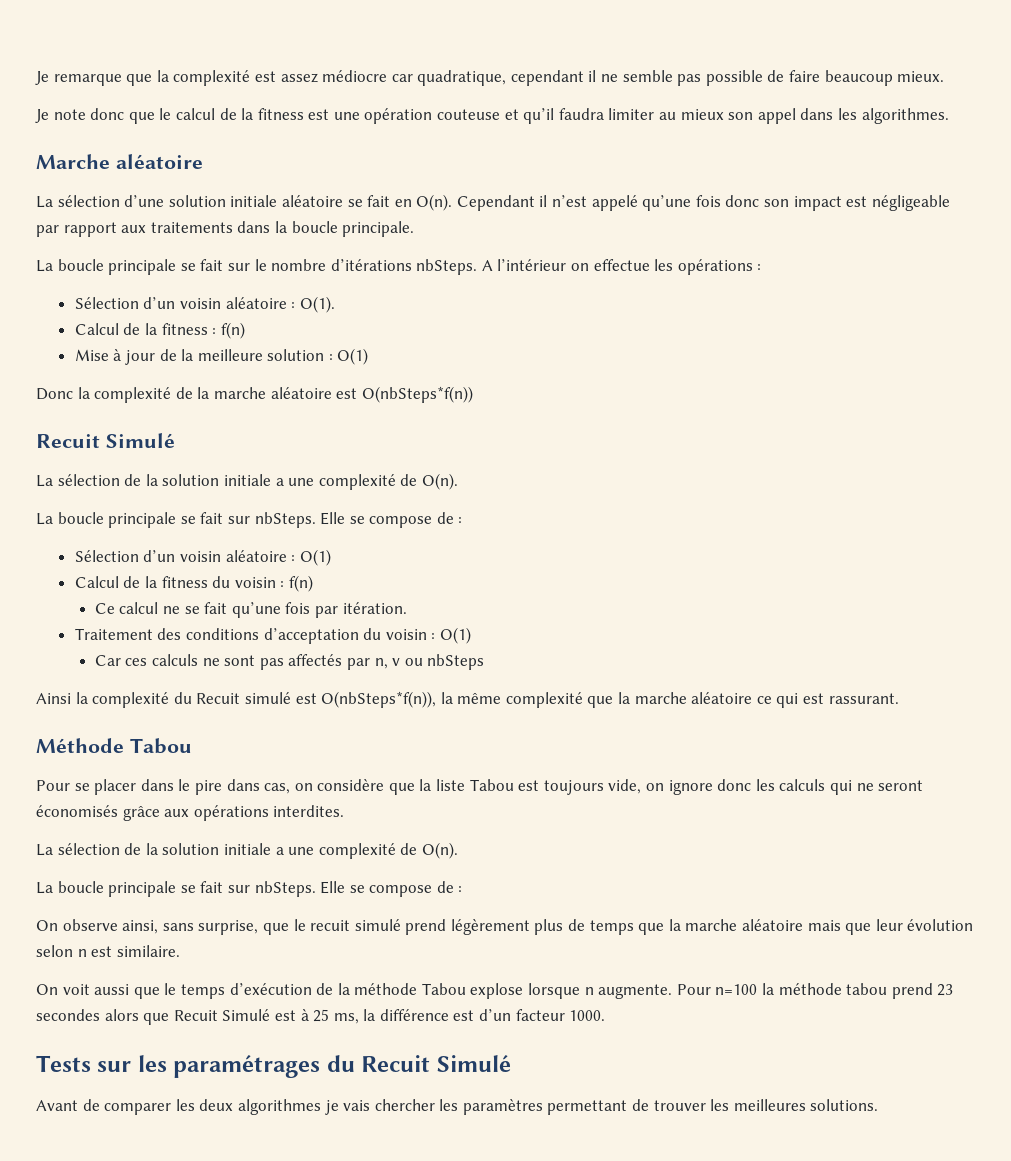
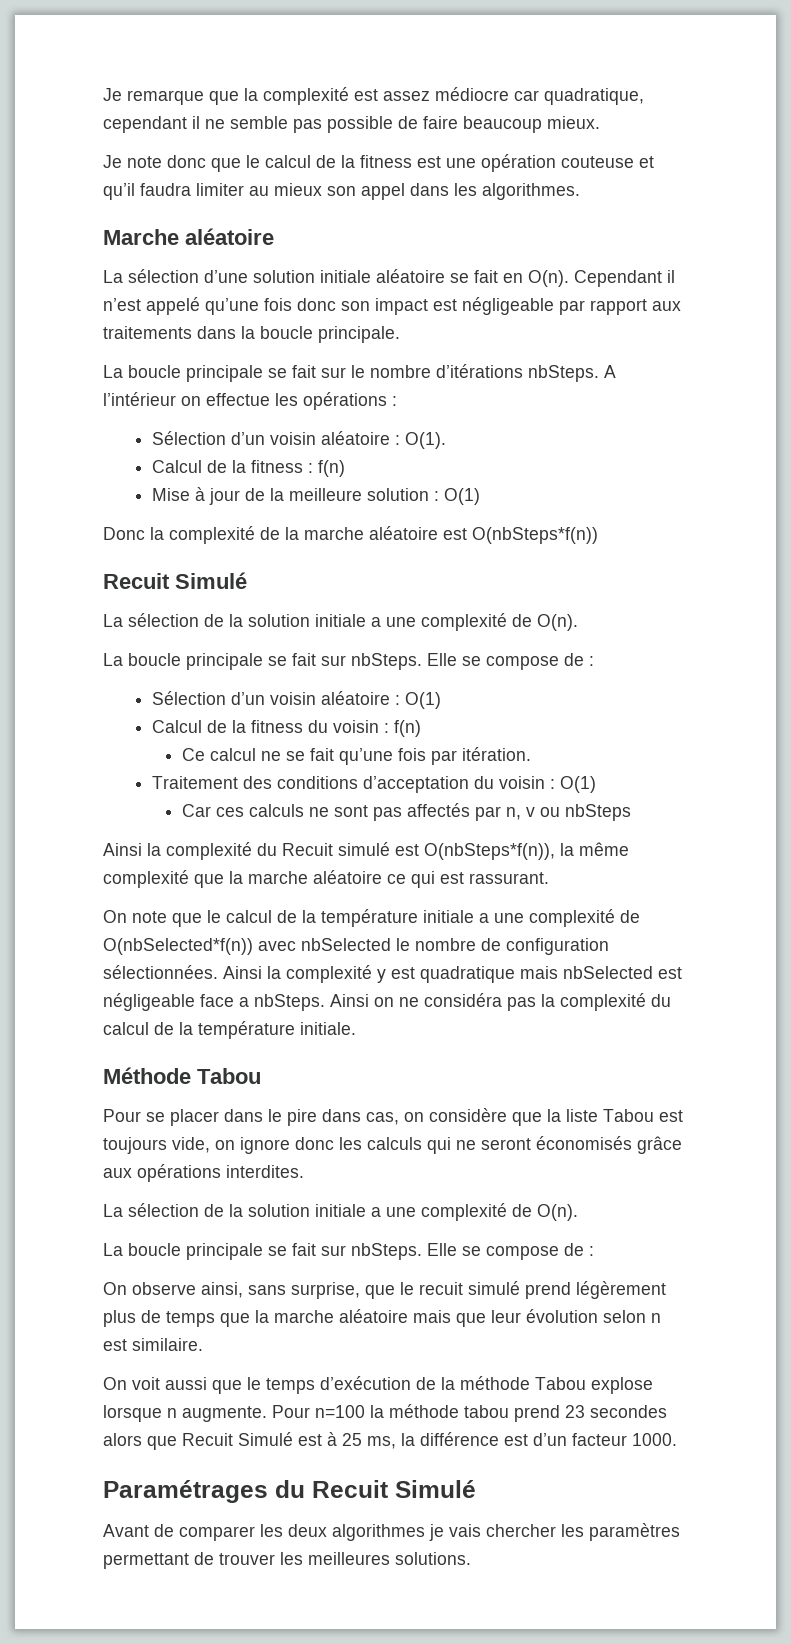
+ On note que le calcul de la température initiale a une complexité de O(nbSelected*f(n)) avec nbSelected le nombre de configuration sélectionnées. Ainsi la complexité y est quadratique mais nbSelected est négligeable face a nbSteps. Ainsi on ne considéra pas la complexité du calcul de la température initiale.
- Tests sur les paramétrages du Recuit Simulé
+ Paramétrages du Recuit Simulé

